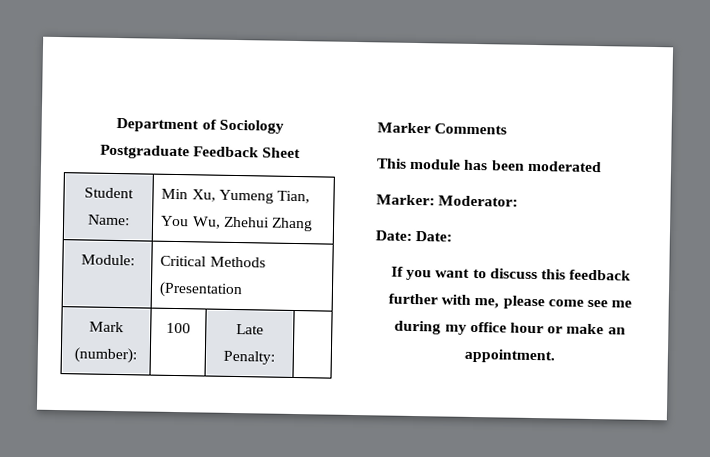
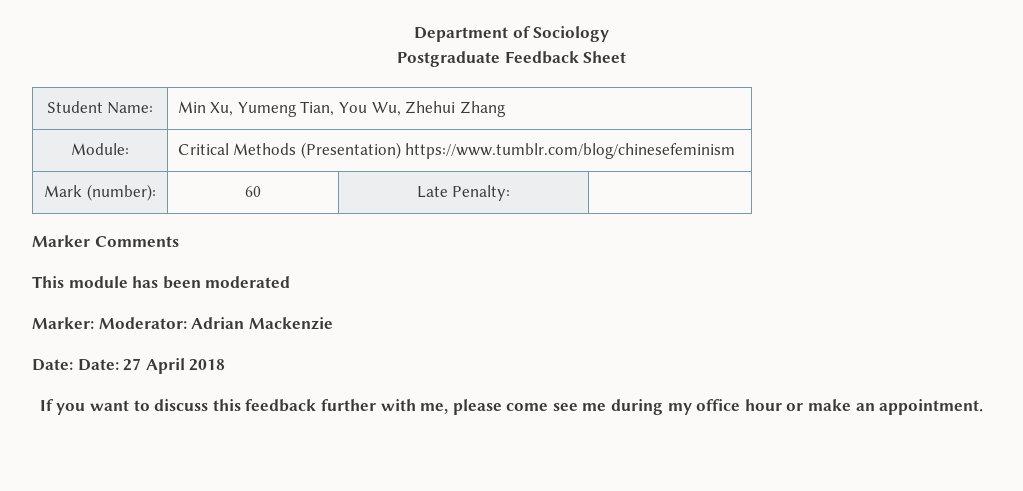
- Module: | Critical Methods (Presentation
+ Module: | Critical Methods (Presentation) https://www.tumblr.com/blog/chinesefeminism
- Mark (number): | 100 | Late Penalty: |
+ Mark (number): | 60 | Late Penalty: |
- Marker: Moderator:
+ Marker: Moderator: Adrian Mackenzie
- Date: Date:
+ Date: Date: 27 April 2018

